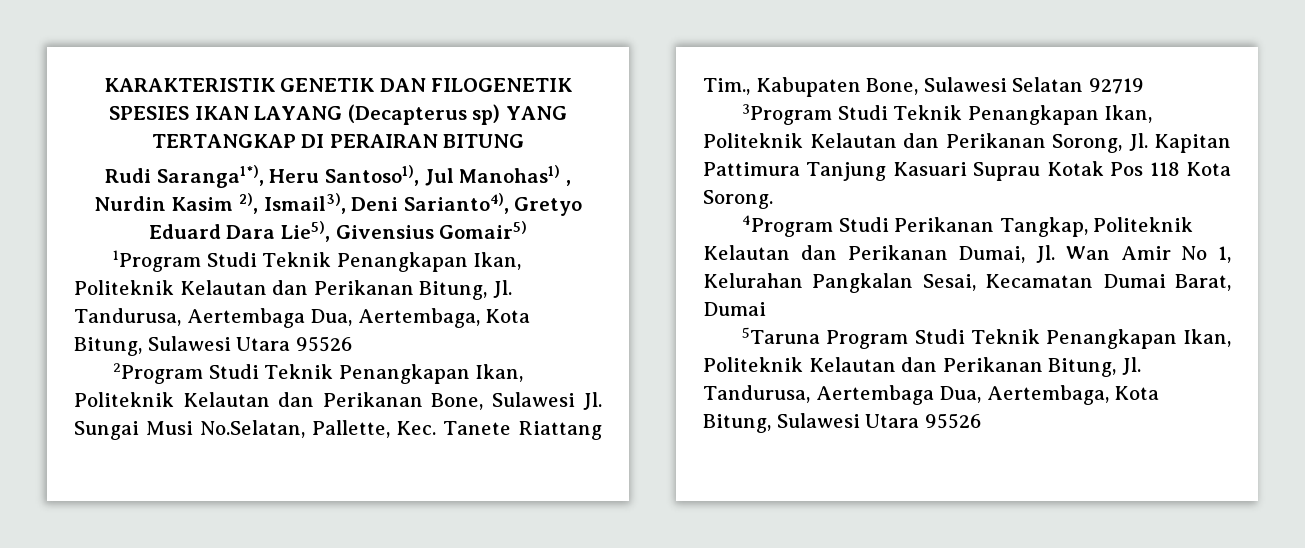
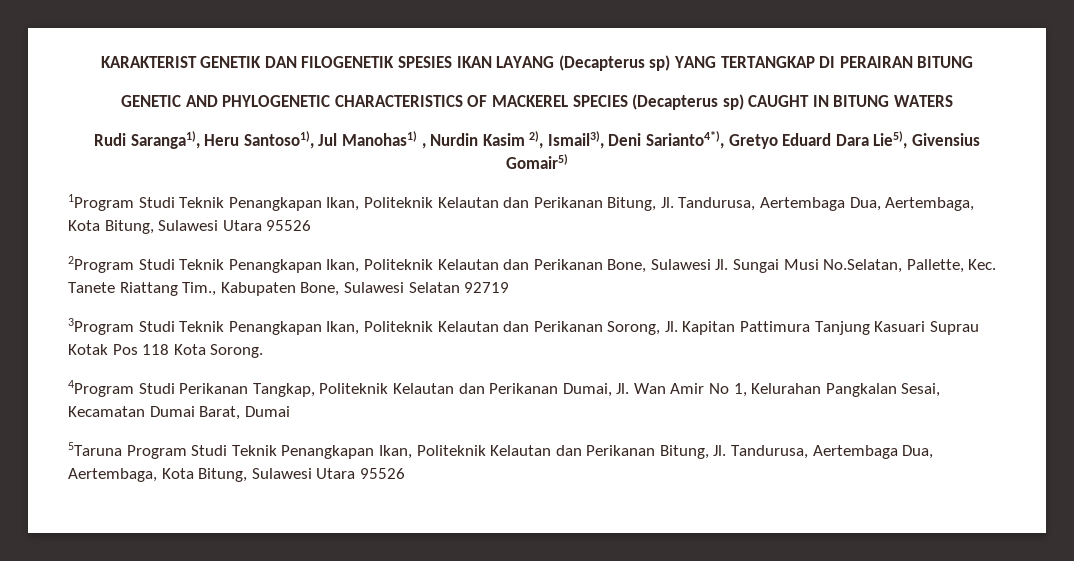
- KARAKTERISTIK GENETIK DAN FILOGENETIK SPESIES IKAN LAYANG (Decapterus sp) YANG TERTANGKAP DI PERAIRAN BITUNG
+ KARAKTERIST GENETIK DAN FILOGENETIK SPESIES IKAN LAYANG (Decapterus sp) YANG TERTANGKAP DI PERAIRAN BITUNG
+ GENETIC AND PHYLOGENETIC CHARACTERISTICS OF MACKEREL SPECIES (Decapterus sp) CAUGHT IN BITUNG WATERS
- Rudi Saranga1*), Heru Santoso1), Jul Manohas1) , Nurdin Kasim 2), Ismail3), Deni Sarianto4), Gretyo Eduard Dara Lie5), Givensius Gomair5)
+ Rudi Saranga1), Heru Santoso1), Jul Manohas1) , Nurdin Kasim 2), Ismail3), Deni Sarianto4*), Gretyo Eduard Dara Lie5), Givensius Gomair5)

